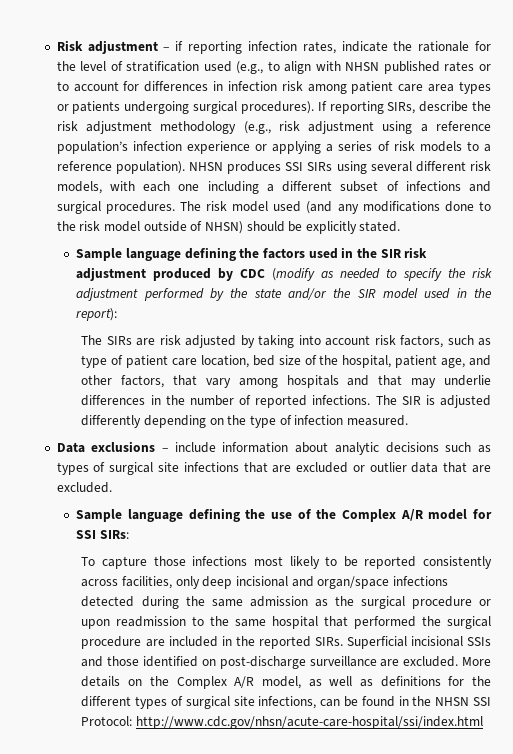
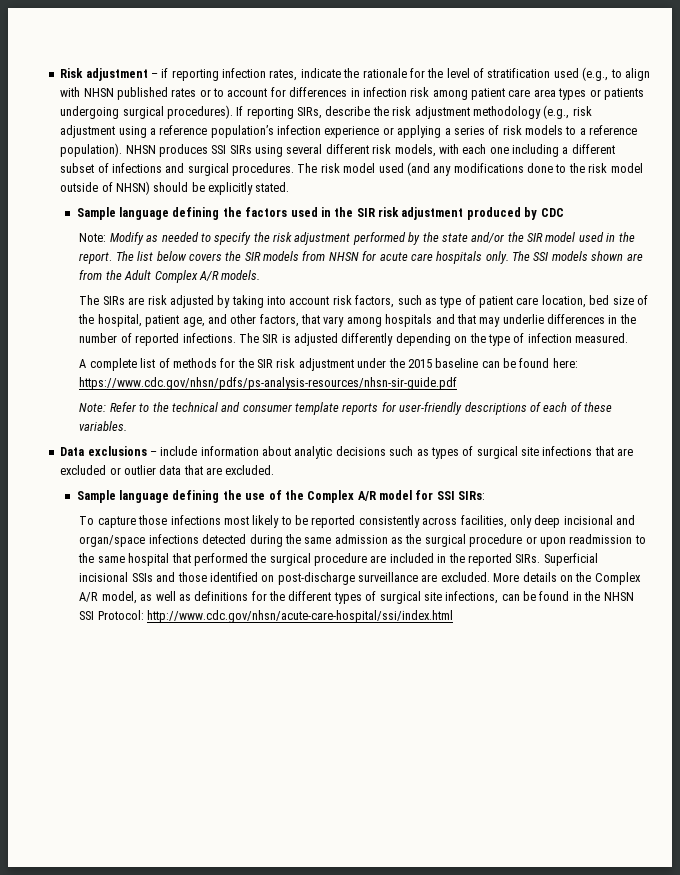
- Sample language defining the factors used in the SIR risk adjustment produced by CDC (modify as needed to specify the risk adjustment performed by the state and/or the SIR model used in the report):
+ Sample language defining the factors used in the SIR risk adjustment produced by CDC
+ Note: Modify as needed to specify the risk adjustment performed by the state and/or the SIR model used in the report. The list below covers the SIR models from NHSN for acute care hospitals only. The SSI models shown are from the Adult Complex A/R models.
+ A complete list of methods for the SIR risk adjustment under the 2015 baseline can be found here: https://www.cdc.gov/nhsn/pdfs/ps-analysis-resources/nhsn-sir-guide.pdf
+ Note: Refer to the technical and consumer template reports for user-friendly descriptions of each of these variables.

